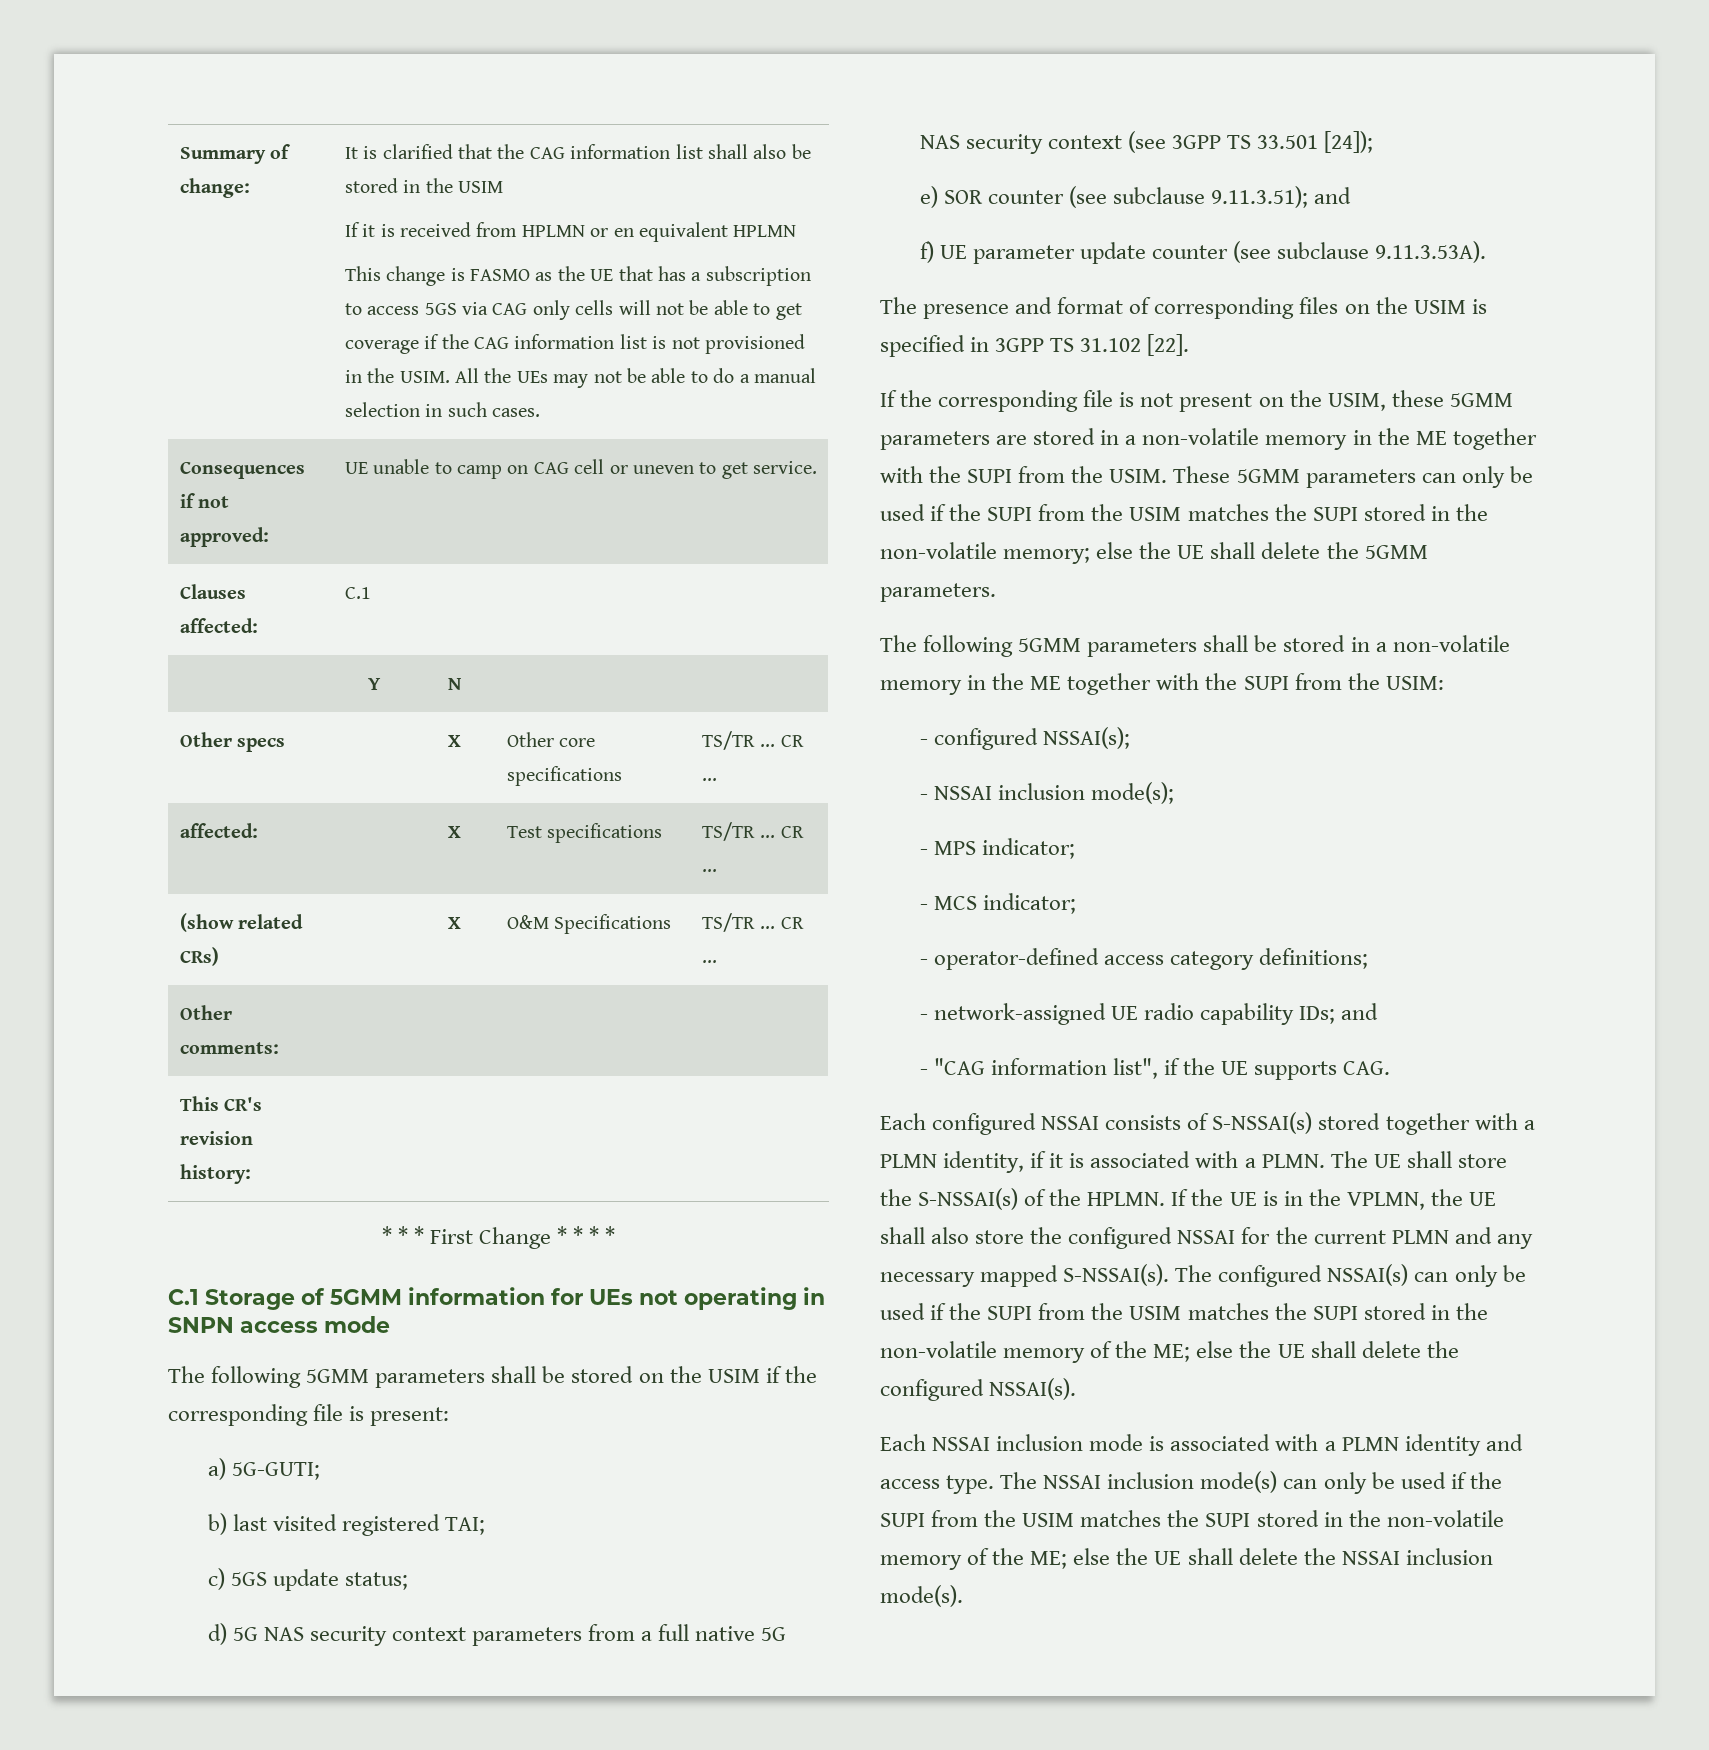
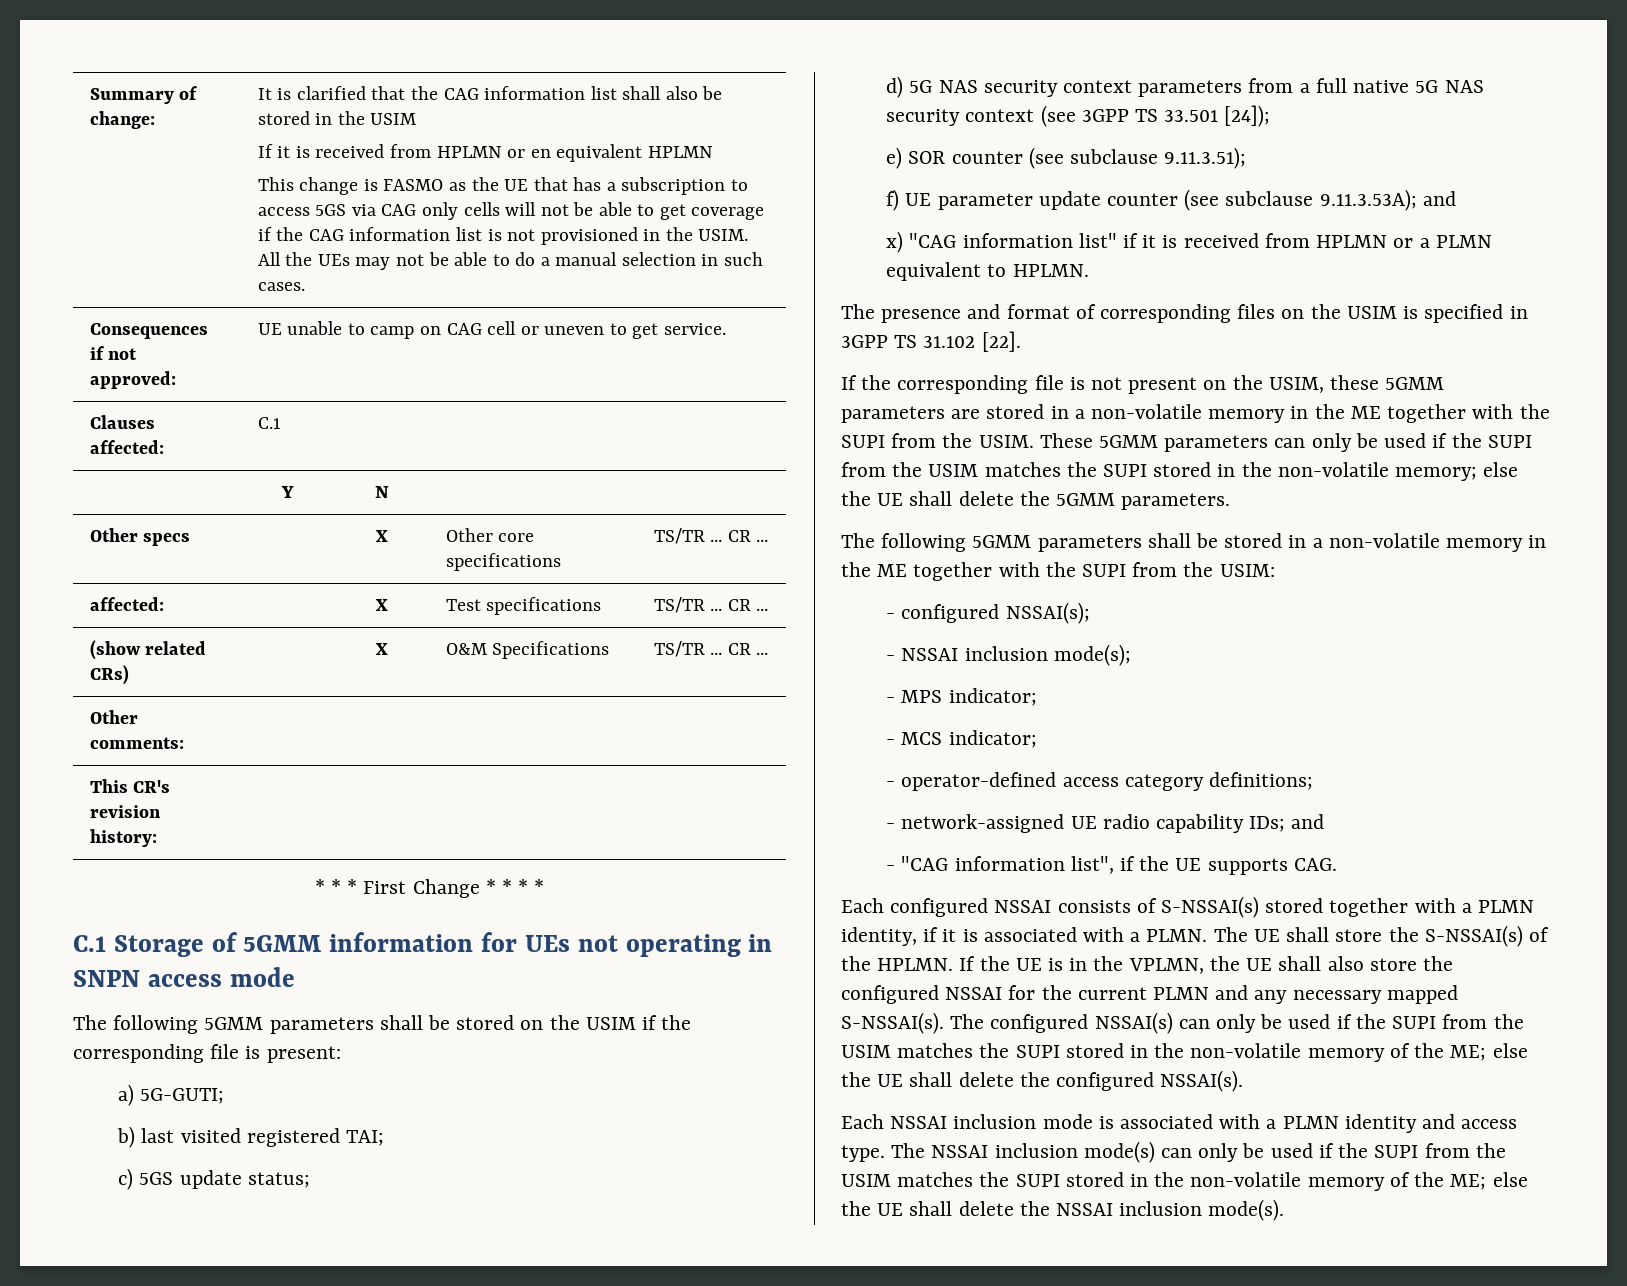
- e) SOR counter (see subclause 9.11.3.51); and
+ e) SOR counter (see subclause 9.11.3.51);
- f) UE parameter update counter (see subclause 9.11.3.53A).
+ f) UE parameter update counter (see subclause 9.11.3.53A); and
+ x) "CAG information list" if it is received from HPLMN or a PLMN equivalent to HPLMN.

